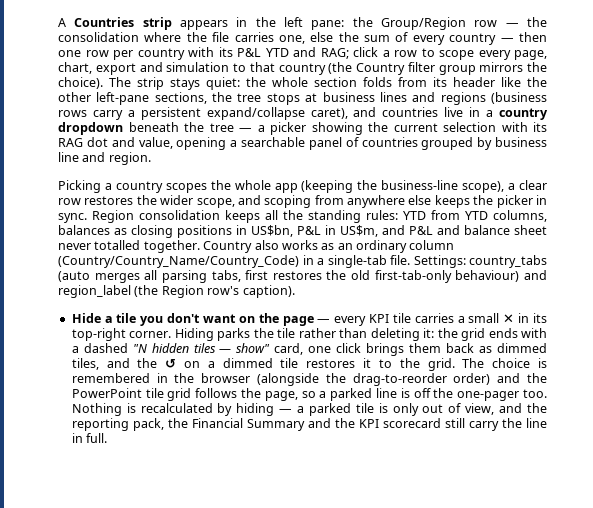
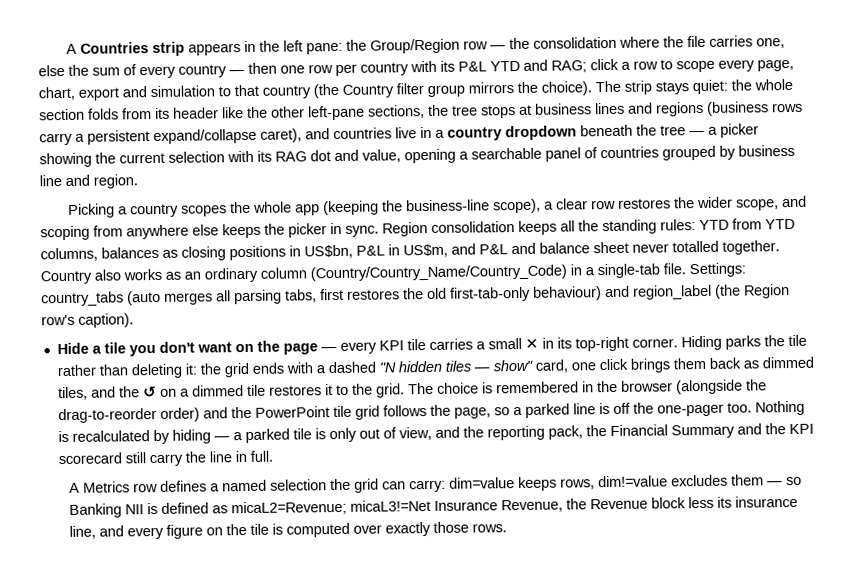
+ A Metrics row defines a named selection the grid can carry: dim=value keeps rows, dim!=value excludes them — so Banking NII is defined as micaL2=Revenue; micaL3!=Net Insurance Revenue, the Revenue block less its insurance line, and every figure on the tile is computed over exactly those rows.

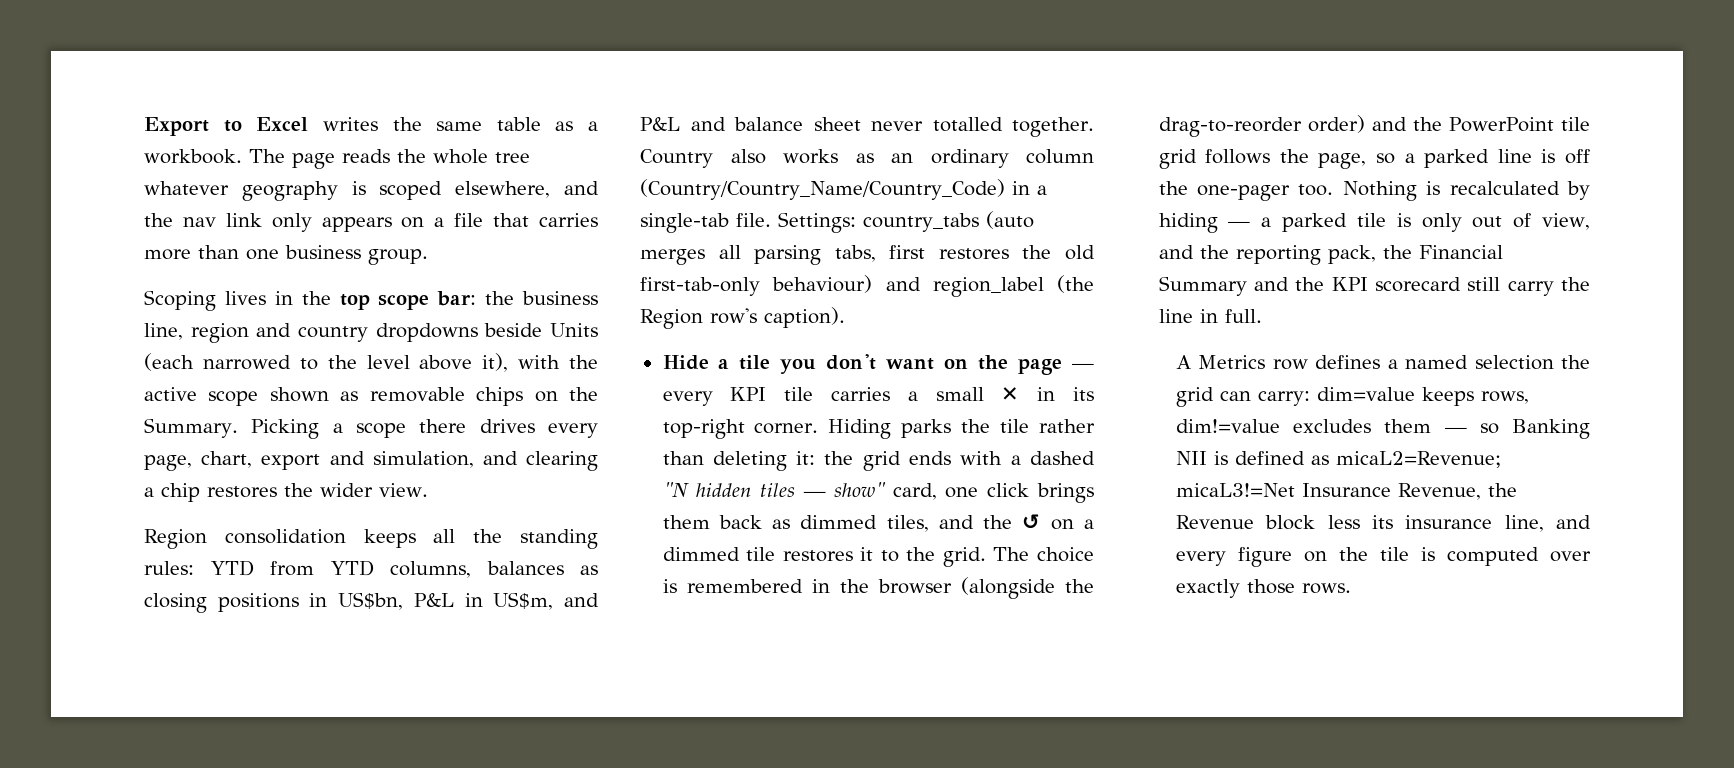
- A Countries strip appears in the left pane: the Group/Region row — the consolidation where the file carries one, else the sum of every country — then one row per country with its P&L YTD and RAG; click a row to scope every page, chart, export and simulation to that country (the Country filter group mirrors the choice). The strip stays quiet: the whole section folds from its header like the other left-pane sections, the tree stops at business lines and regions (business rows carry a persistent expand/collapse caret), and countries live in a country dropdown beneath the tree — a picker showing the current selection with its RAG dot and value, opening a searchable panel of countries grouped by business line and region.
- Picking a country scopes the whole app (keeping the business-line scope), a clear row restores the wider scope, and scoping from anywhere else keeps the picker in sync. Region consolidation keeps all the standing rules: YTD from YTD columns, balances as closing positions in US$bn, P&L in US$m, and P&L and balance sheet never totalled together.
+ Export to Excel writes the same table as a workbook. The page reads the whole tree whatever geography is scoped elsewhere, and the nav link only appears on a file that carries more than one business group.
+ Scoping lives in the top scope bar: the business line, region and country dropdowns beside Units (each narrowed to the level above it), with the active scope shown as removable chips on the Summary. Picking a scope there drives every page, chart, export and simulation, and clearing a chip restores the wider view.
+ Region consolidation keeps all the standing rules: YTD from YTD columns, balances as closing positions in US$bn, P&L in US$m, and P&L and balance sheet never totalled together.

